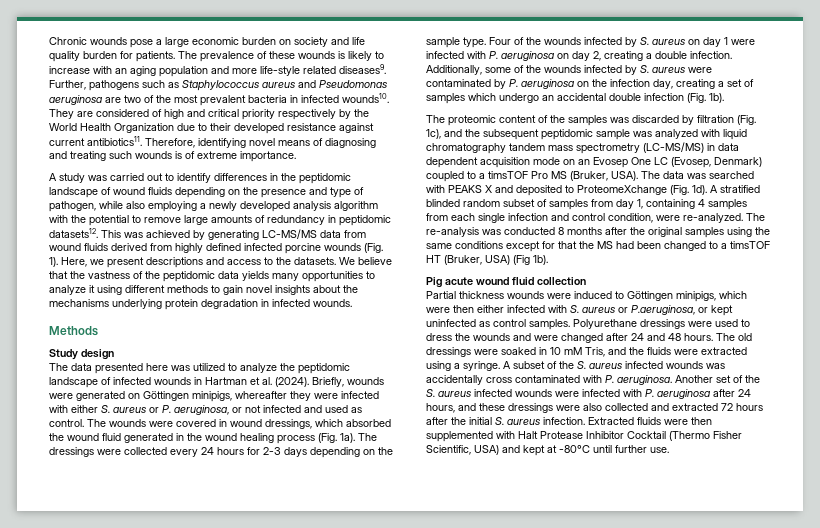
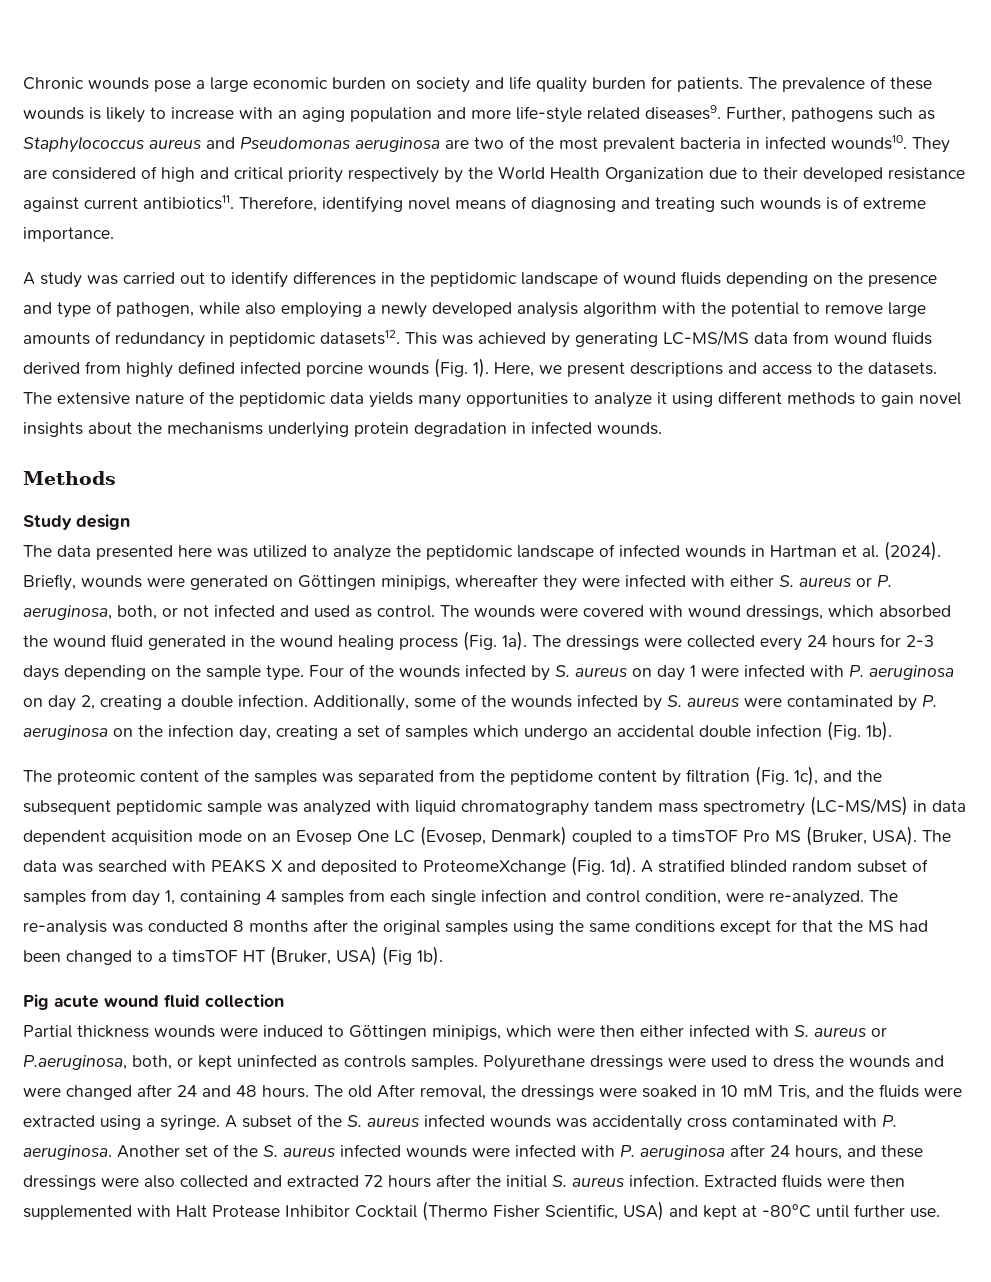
- We believe that the vastness of the peptidomic data yields many opportunities to analyze it using different methods to gain novel insights about the mechanisms underlying protein degradation in infected wounds.
+ The extensive nature of the peptidomic data yields many opportunities to analyze it using different methods to gain novel insights about the mechanisms underlying protein degradation in infected wounds.
- Briefly, wounds were generated on Göttingen minipigs, whereafter they were infected with either S. aureus or P. aeruginosa, or not infected and used as control.
+ Briefly, wounds were generated on Göttingen minipigs, whereafter they were infected with either S. aureus or P. aeruginosa, both, or not infected and used as control.
- The wounds were covered in wound dressings, which absorbed the wound fluid generated in the wound healing process (Fig. 1a).
+ The wounds were covered with wound dressings, which absorbed the wound fluid generated in the wound healing process (Fig. 1a).
- The proteomic content of the samples was discarded by filtration (Fig. 1c), and the subsequent peptidomic sample was analyzed with liquid chromatography tandem mass spectrometry (LC-MS/MS) in data dependent acquisition mode on an Evosep One LC (Evosep, Denmark) coupled to a timsTOF Pro MS (Bruker, USA).
+ The proteomic content of the samples was separated from the peptidome content by filtration (Fig. 1c), and the subsequent peptidomic sample was analyzed with liquid chromatography tandem mass spectrometry (LC-MS/MS) in data dependent acquisition mode on an Evosep One LC (Evosep, Denmark) coupled to a timsTOF Pro MS (Bruker, USA).
- Partial thickness wounds were induced to Göttingen minipigs, which were then either infected with S. aureus or P.aeruginosa, or kept uninfected as control samples.
+ Partial thickness wounds were induced to Göttingen minipigs, which were then either infected with S. aureus or P.aeruginosa, both, or kept uninfected as controls samples.
- The old dressings were soaked in 10 mM Tris, and the fluids were extracted using a syringe.
+ The old After removal, the dressings were soaked in 10 mM Tris, and the fluids were extracted using a syringe.

